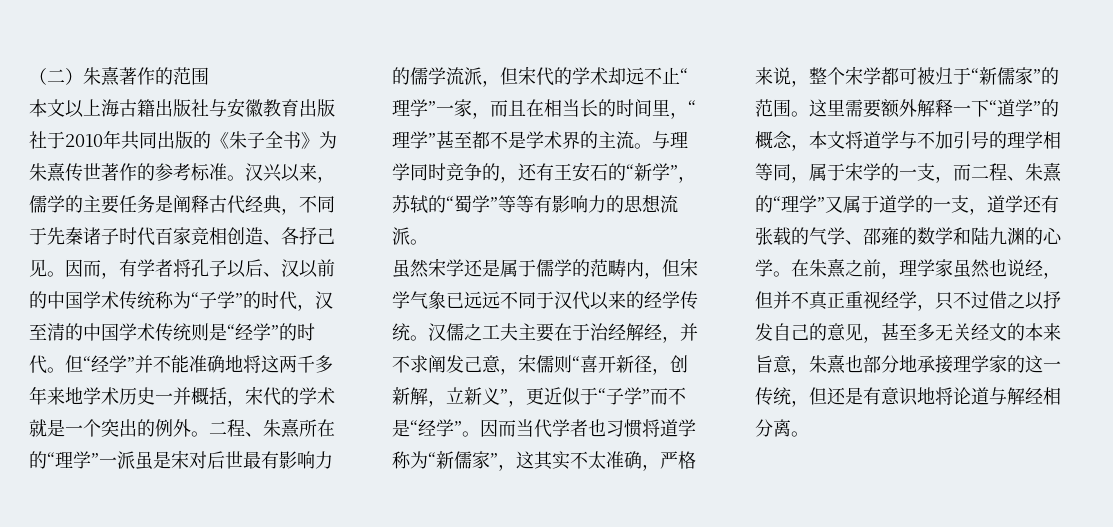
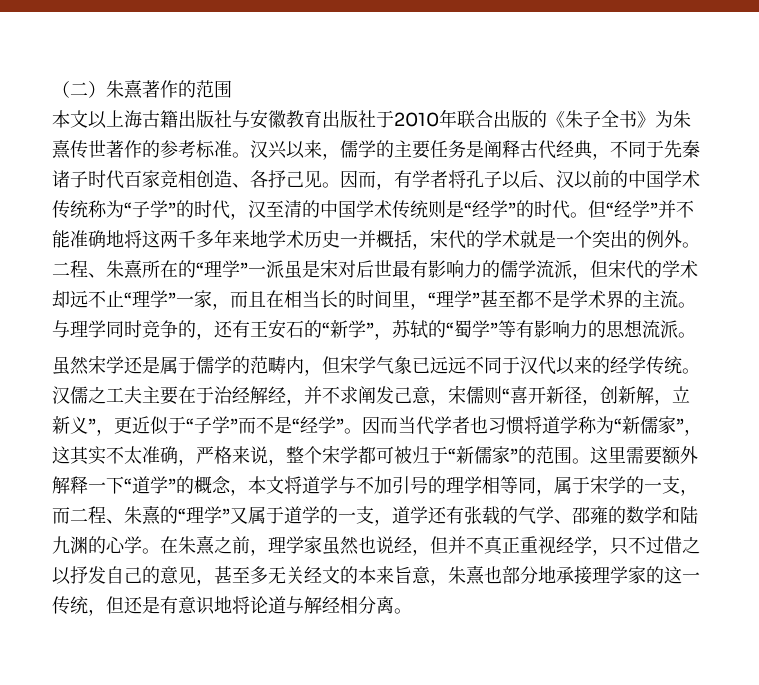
- 本文以上海古籍出版社与安徽教育出版社于2010年共同出版的《朱子全书》为朱熹传世著作的参考标准。
+ 本文以上海古籍出版社与安徽教育出版社于2010年联合出版的《朱子全书》为朱熹传世著作的参考标准。
- 与理学同时竞争的，还有王安石的“新学”，苏轼的“蜀学”等等有影响力的思想流派。
+ 与理学同时竞争的，还有王安石的“新学”，苏轼的“蜀学”等有影响力的思想流派。

